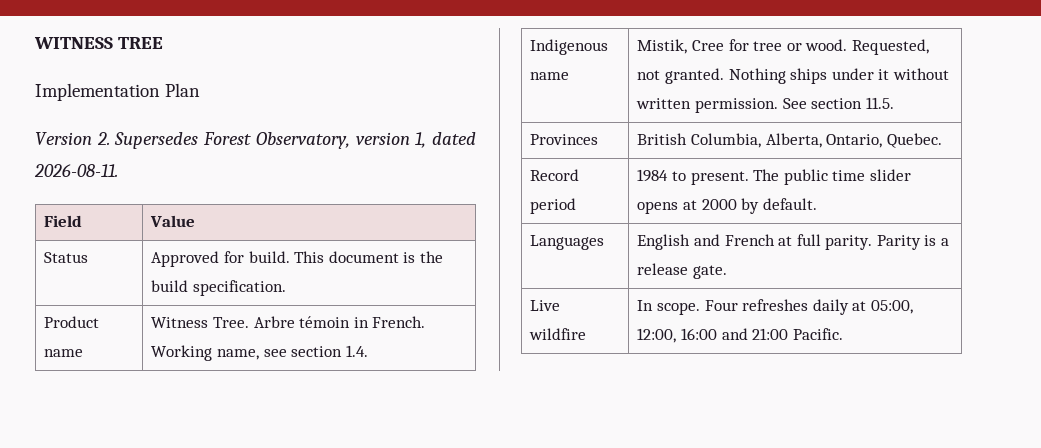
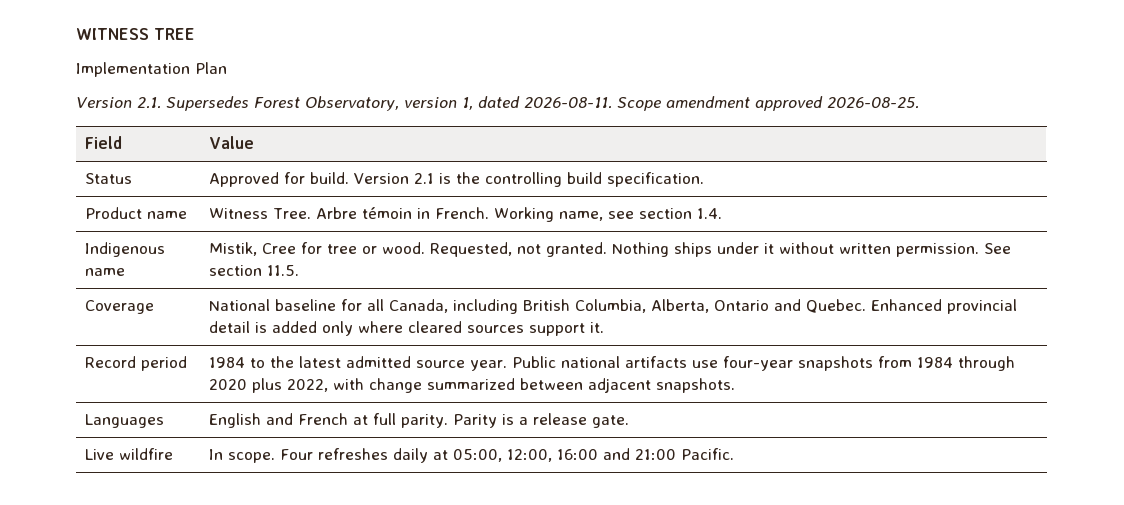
- Version 2. Supersedes Forest Observatory, version 1, dated 2026-08-11.
+ Version 2.1. Supersedes Forest Observatory, version 1, dated 2026-08-11. Scope amendment approved 2026-08-25.
- Status | Approved for build. This document is the build specification.
+ Status | Approved for build. Version 2.1 is the controlling build specification.
- Provinces | British Columbia, Alberta, Ontario, Quebec.
- Record period | 1984 to present. The public time slider opens at 2000 by default.
+ Coverage | National baseline for all Canada, including British Columbia, Alberta, Ontario and Quebec. Enhanced provincial detail is added only where cleared sources support it.
+ Record period | 1984 to the latest admitted source year. Public national artifacts use four-year snapshots from 1984 through 2020 plus 2022, with change summarized between adjacent snapshots.

